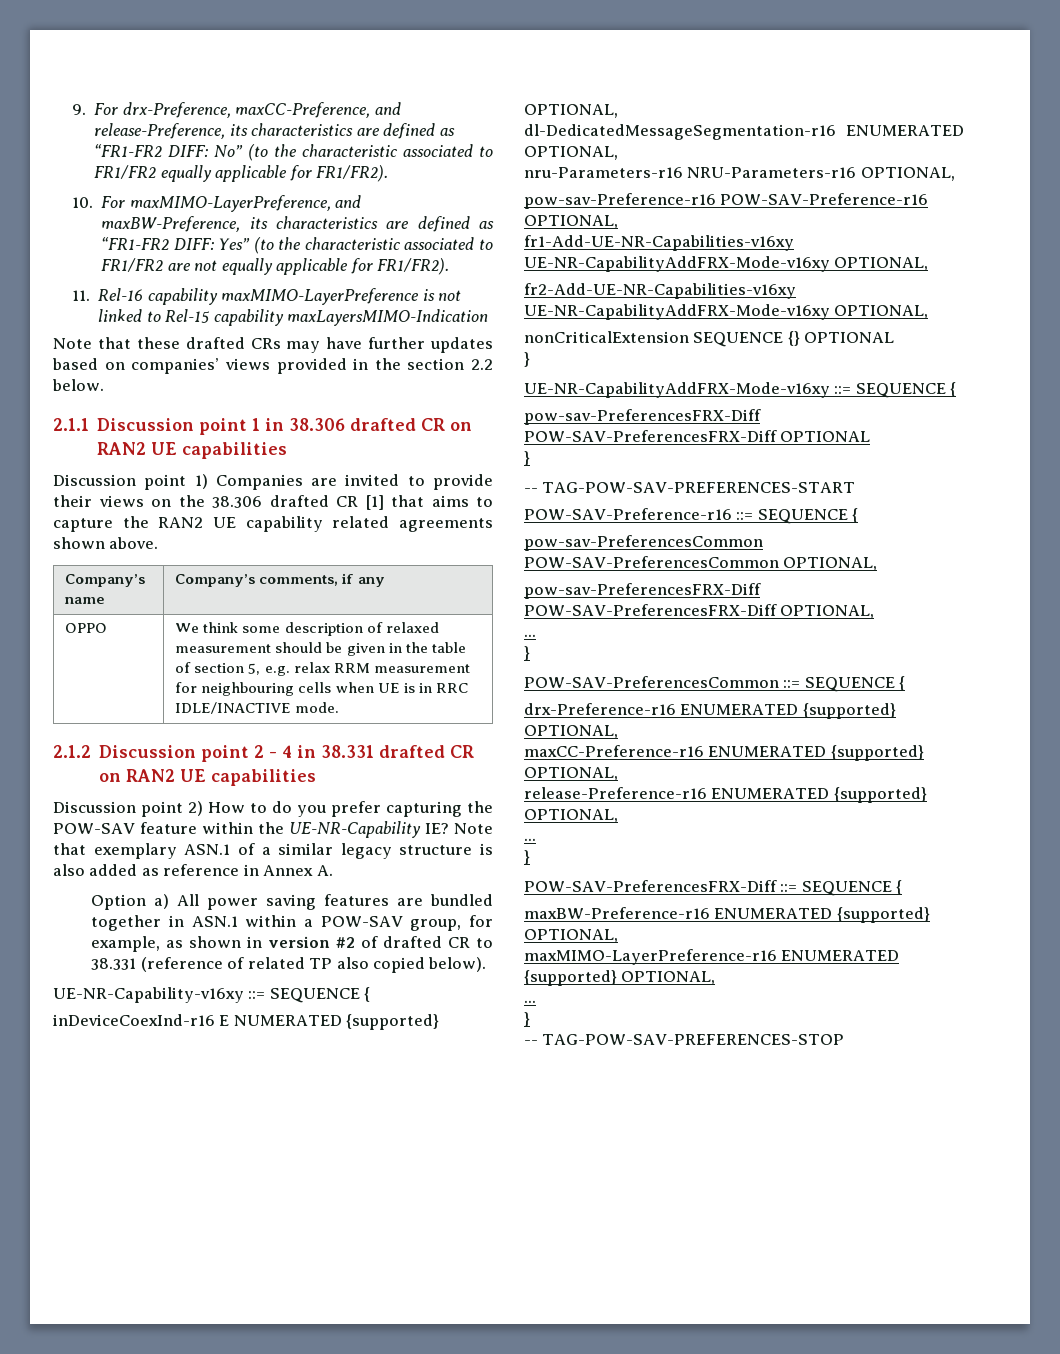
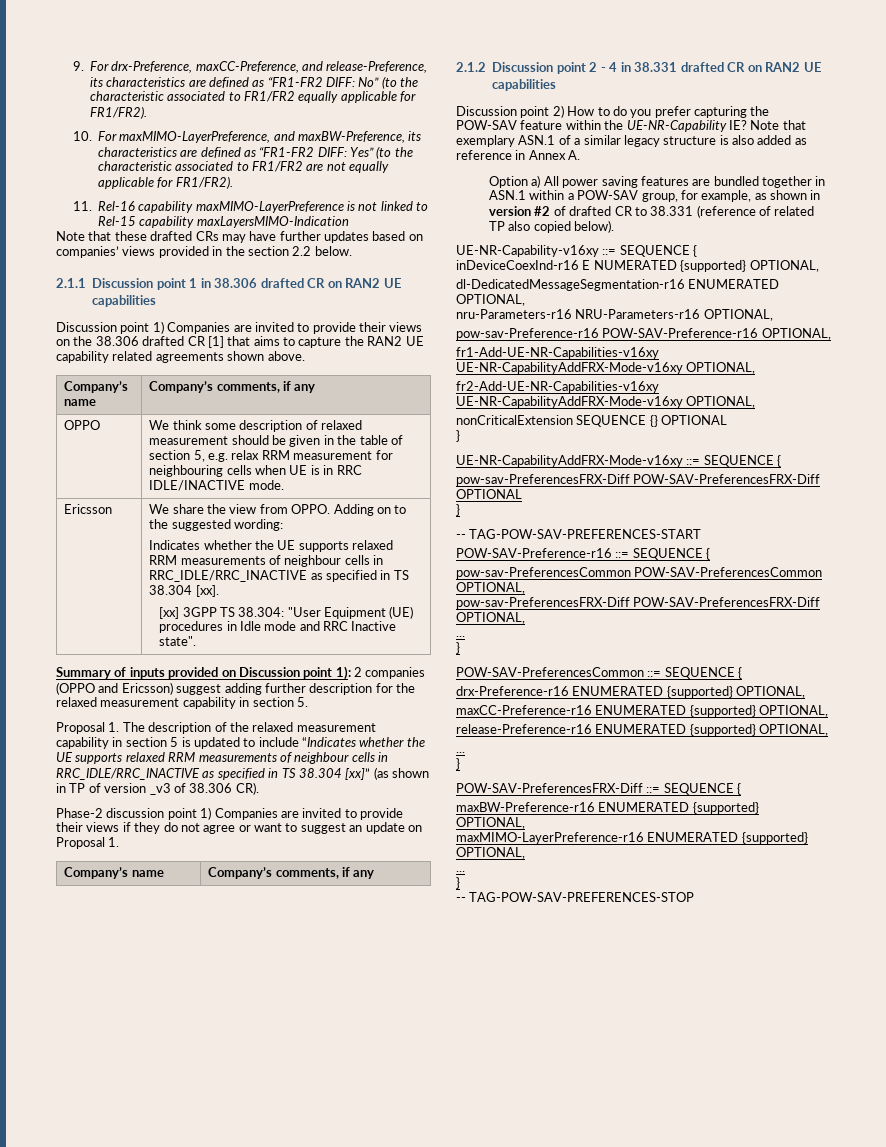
+ Ericsson | We share the view from OPPO. Adding on to the suggested wording:
+ Indicates whether the UE supports relaxed RRM measurements of neighbour cells in RRC_IDLE/RRC_INACTIVE as specified in TS 38.304 [xx].
+ [xx] 3GPP TS 38.304: "User Equipment (UE) procedures in Idle mode and RRC Inactive state".
+ Summary of inputs provided on Discussion point 1): 2 companies (OPPO and Ericsson) suggest adding further description for the relaxed measurement capability in section 5.
+ Proposal 1. The description of the relaxed measurement capability in section 5 is updated to include “Indicates whether the UE supports relaxed RRM measurements of neighbour cells in RRC_IDLE/RRC_INACTIVE as specified in TS 38.304 [xx]” (as shown in TP of version _v3 of 38.306 CR).
+ Phase-2 discussion point 1) Companies are invited to provide their views if they do not agree or want to suggest an update on Proposal 1.
+ Company’s name | Company’s comments, if any

